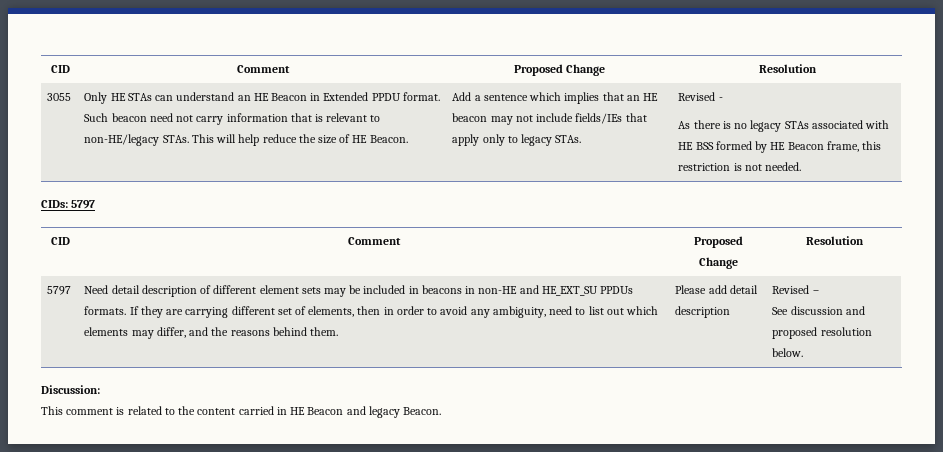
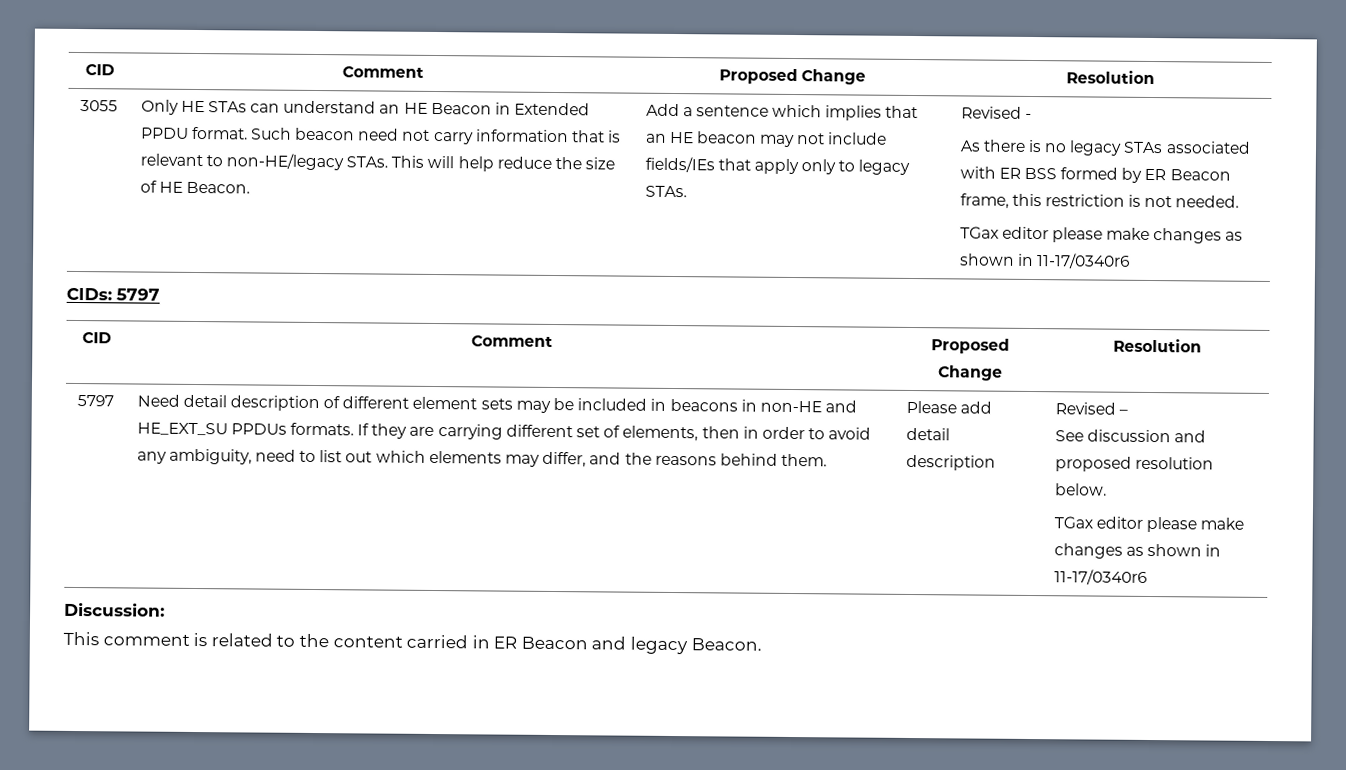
- As there is no legacy STAs associated with HE BSS formed by HE Beacon frame, this restriction is not needed.
+ As there is no legacy STAs associated with ER BSS formed by ER Beacon frame, this restriction is not needed.
+ TGax editor please make changes as shown in 11-17/0340r6
  See discussion and proposed resolution below.
+ TGax editor please make changes as shown in 11-17/0340r6
- This comment is related to the content carried in HE Beacon and legacy Beacon.
+ This comment is related to the content carried in ER Beacon and legacy Beacon.

